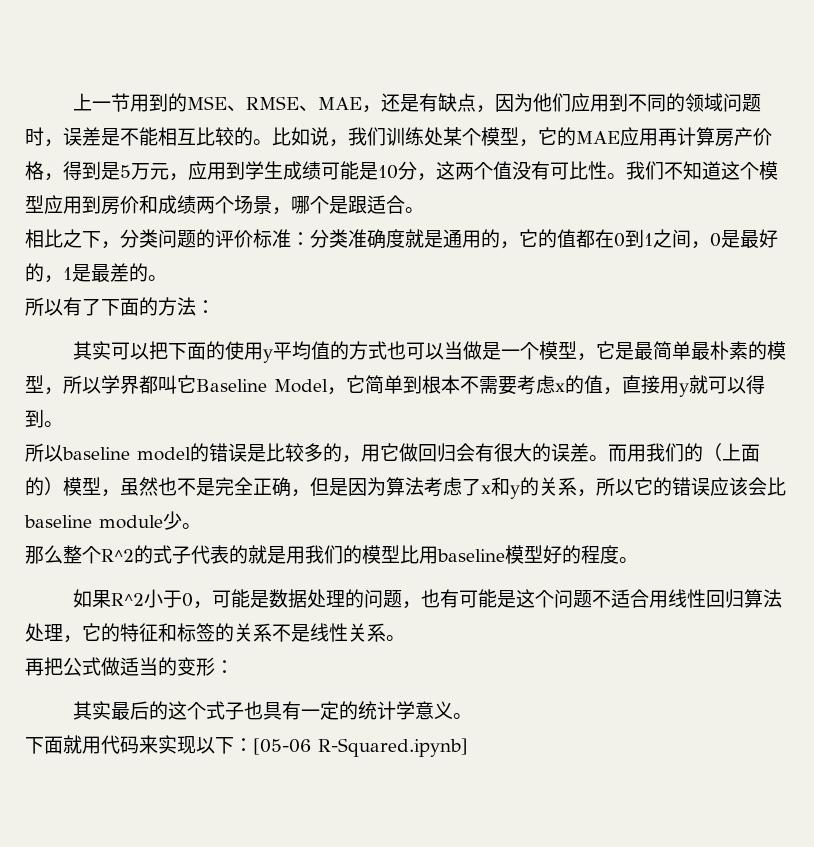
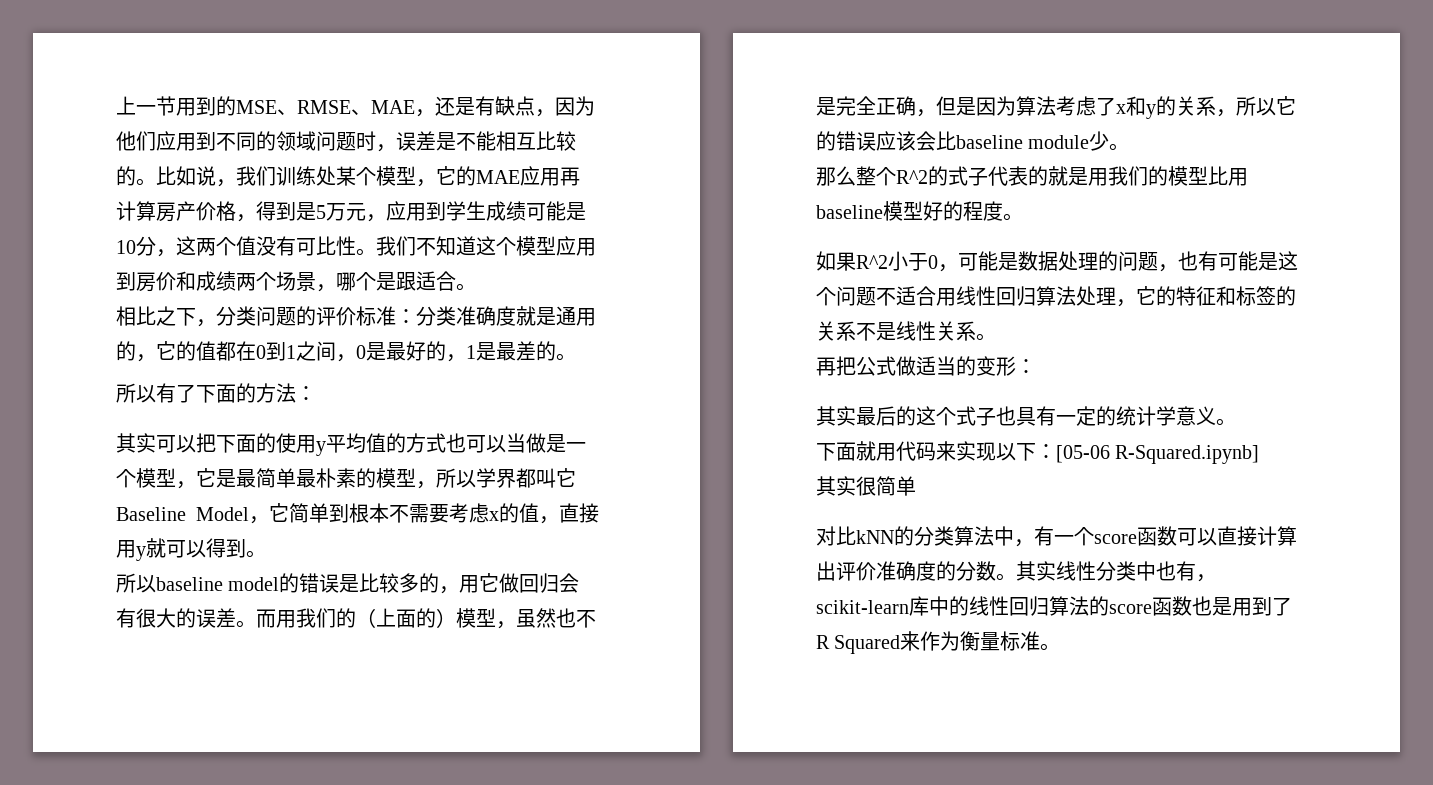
+ 其实很简单
+ 对比kNN的分类算法中，有一个score函数可以直接计算出评价准确度的分数。其实线性分类中也有，scikit-learn库中的线性回归算法的score函数也是用到了R Squared来作为衡量标准。

